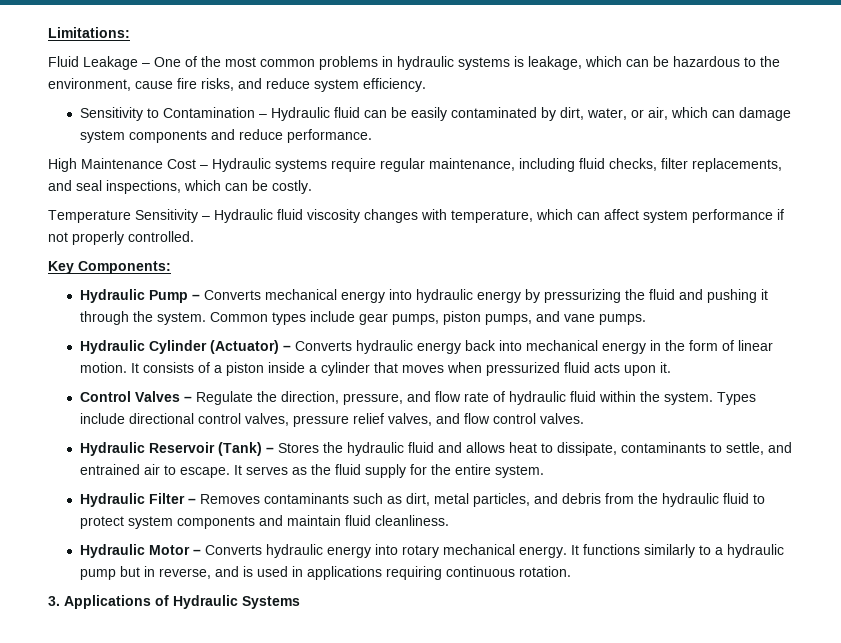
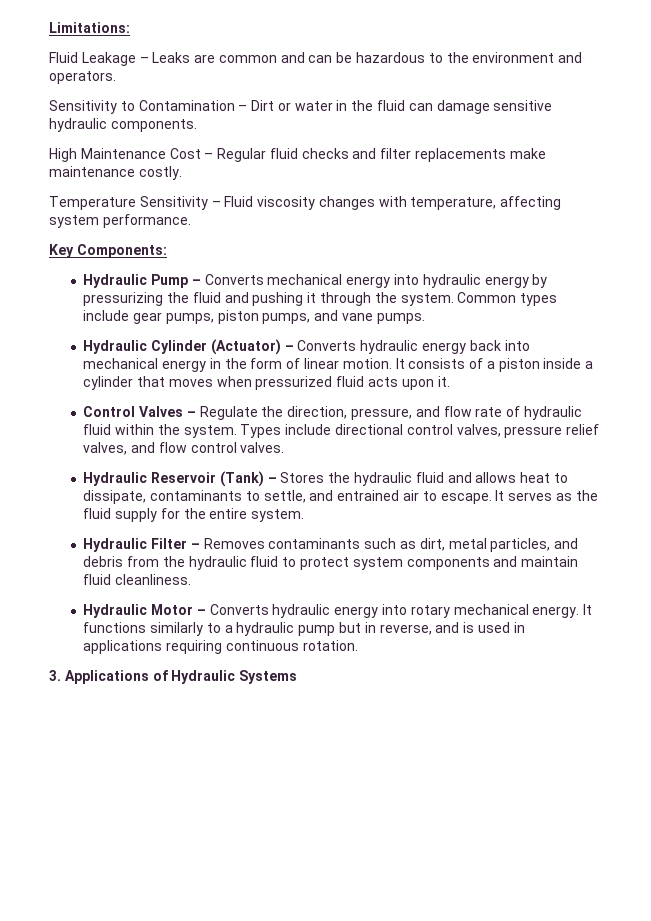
- Fluid Leakage – One of the most common problems in hydraulic systems is leakage, which can be hazardous to the environment, cause fire risks, and reduce system efficiency.
- Sensitivity to Contamination – Hydraulic fluid can be easily contaminated by dirt, water, or air, which can damage system components and reduce performance.
- High Maintenance Cost – Hydraulic systems require regular maintenance, including fluid checks, filter replacements, and seal inspections, which can be costly.
+ Fluid Leakage – Leaks are common and can be hazardous to the environment and operators.
+ Sensitivity to Contamination – Dirt or water in the fluid can damage sensitive hydraulic components.
+ High Maintenance Cost – Regular fluid checks and filter replacements make maintenance costly.
- Temperature Sensitivity – Hydraulic fluid viscosity changes with temperature, which can affect system performance if not properly controlled.
+ Temperature Sensitivity – Fluid viscosity changes with temperature, affecting system performance.

